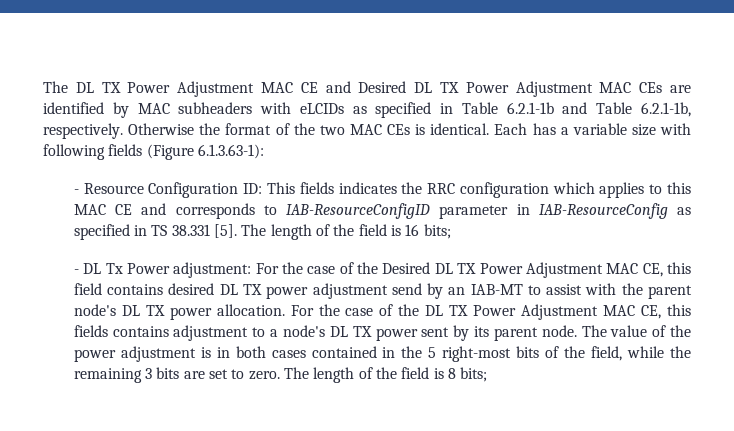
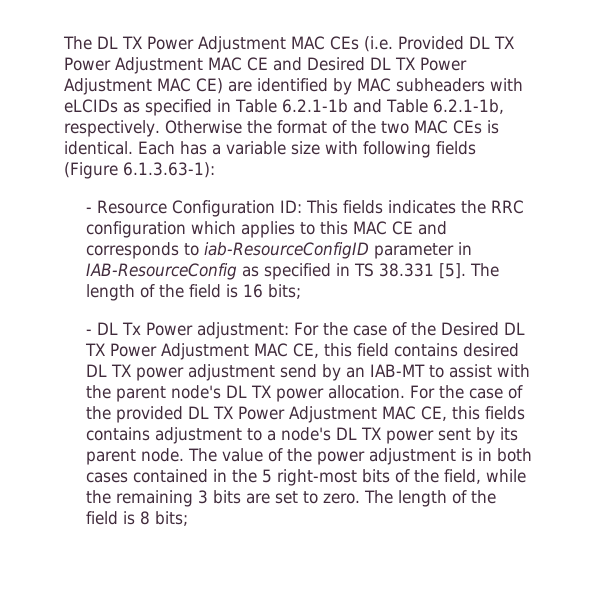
- The DL TX Power Adjustment MAC CE and Desired DL TX Power Adjustment MAC CEs are identified by MAC subheaders with eLCIDs as specified in Table 6.2.1-1b and Table 6.2.1-1b, respectively.
+ The DL TX Power Adjustment MAC CEs (i.e. Provided DL TX Power Adjustment MAC CE and Desired DL TX Power Adjustment MAC CE) are identified by MAC subheaders with eLCIDs as specified in Table 6.2.1-1b and Table 6.2.1-1b, respectively.
- - Resource Configuration ID: This fields indicates the RRC configuration which applies to this MAC CE and corresponds to IAB-ResourceConfigID parameter in IAB-ResourceConfig as specified in TS 38.331 [5].
+ - Resource Configuration ID: This fields indicates the RRC configuration which applies to this MAC CE and corresponds to iab-ResourceConfigID parameter in IAB-ResourceConfig as specified in TS 38.331 [5].
- For the case of the DL TX Power Adjustment MAC CE, this fields contains adjustment to a node's DL TX power sent by its parent node.
+ For the case of the provided DL TX Power Adjustment MAC CE, this fields contains adjustment to a node's DL TX power sent by its parent node.

